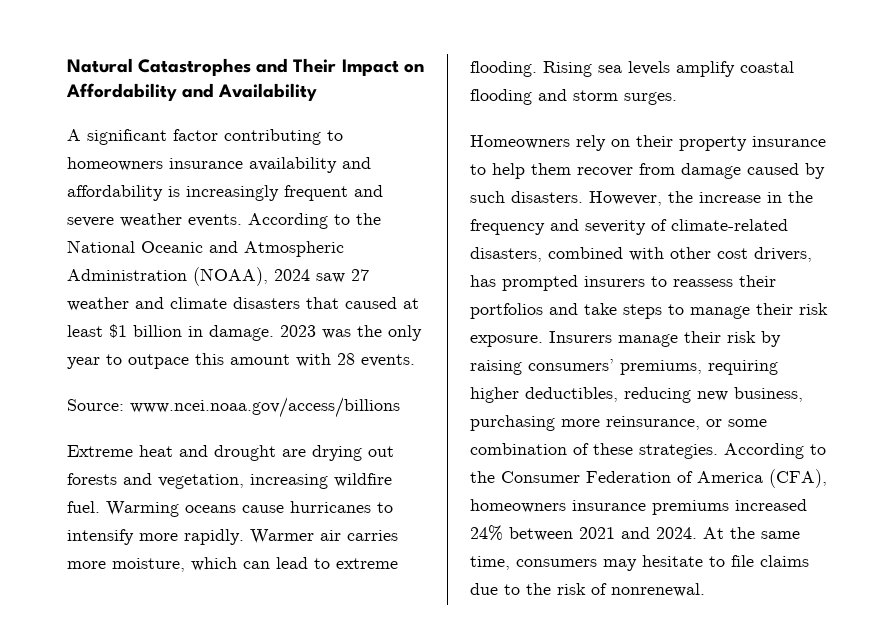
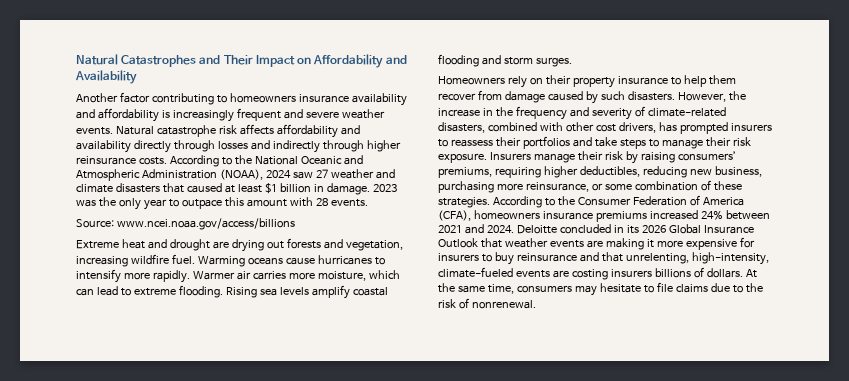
- A significant factor contributing to homeowners insurance availability and affordability is increasingly frequent and severe weather events.
+ Another factor contributing to homeowners insurance availability and affordability is increasingly frequent and severe weather events.
+ Natural catastrophe risk affects affordability and availability directly through losses and indirectly through higher reinsurance costs.
+ Deloitte concluded in its 2026 Global Insurance Outlook that weather events are making it more expensive for insurers to buy reinsurance and that unrelenting, high-intensity, climate-fueled events are costing insurers billions of dollars.

